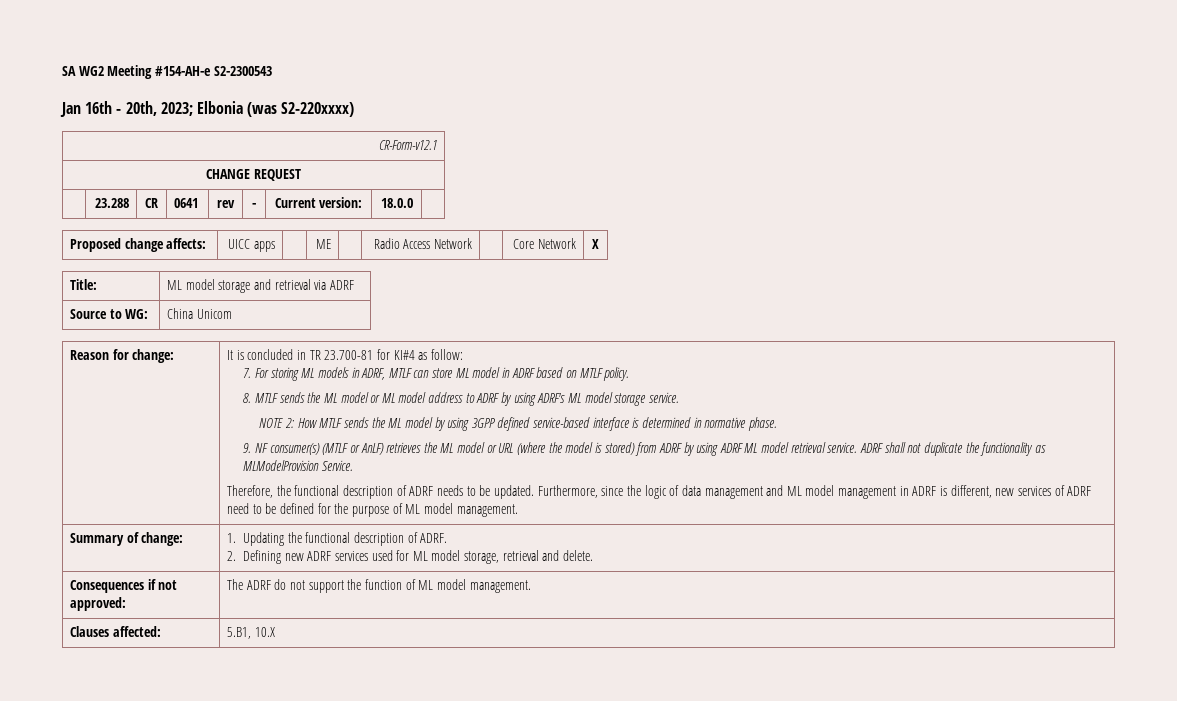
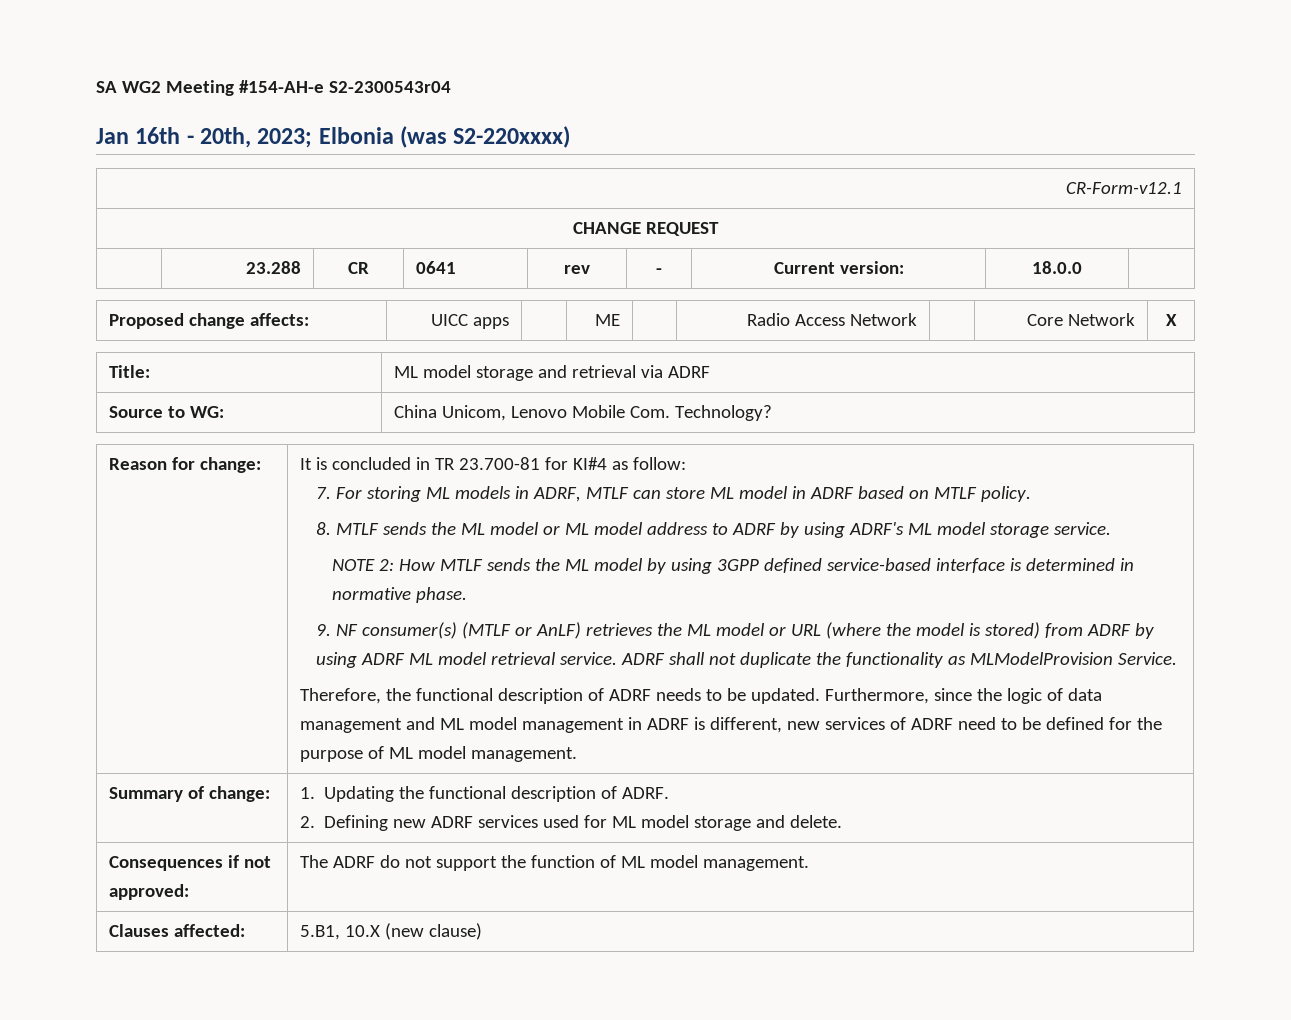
- SA WG2 Meeting #154-AH-e S2-2300543
+ SA WG2 Meeting #154-AH-e S2-2300543r04
- Source to WG: | China Unicom
+ Source to WG: | China Unicom, Lenovo Mobile Com. Technology?
  Summary of change: | 1. Updating the functional description of ADRF.
- 2. Defining new ADRF services used for ML model storage, retrieval and delete.
+ 2. Defining new ADRF services used for ML model storage and delete.
- Clauses affected: | 5.B1, 10.X
+ Clauses affected: | 5.B1, 10.X (new clause)

